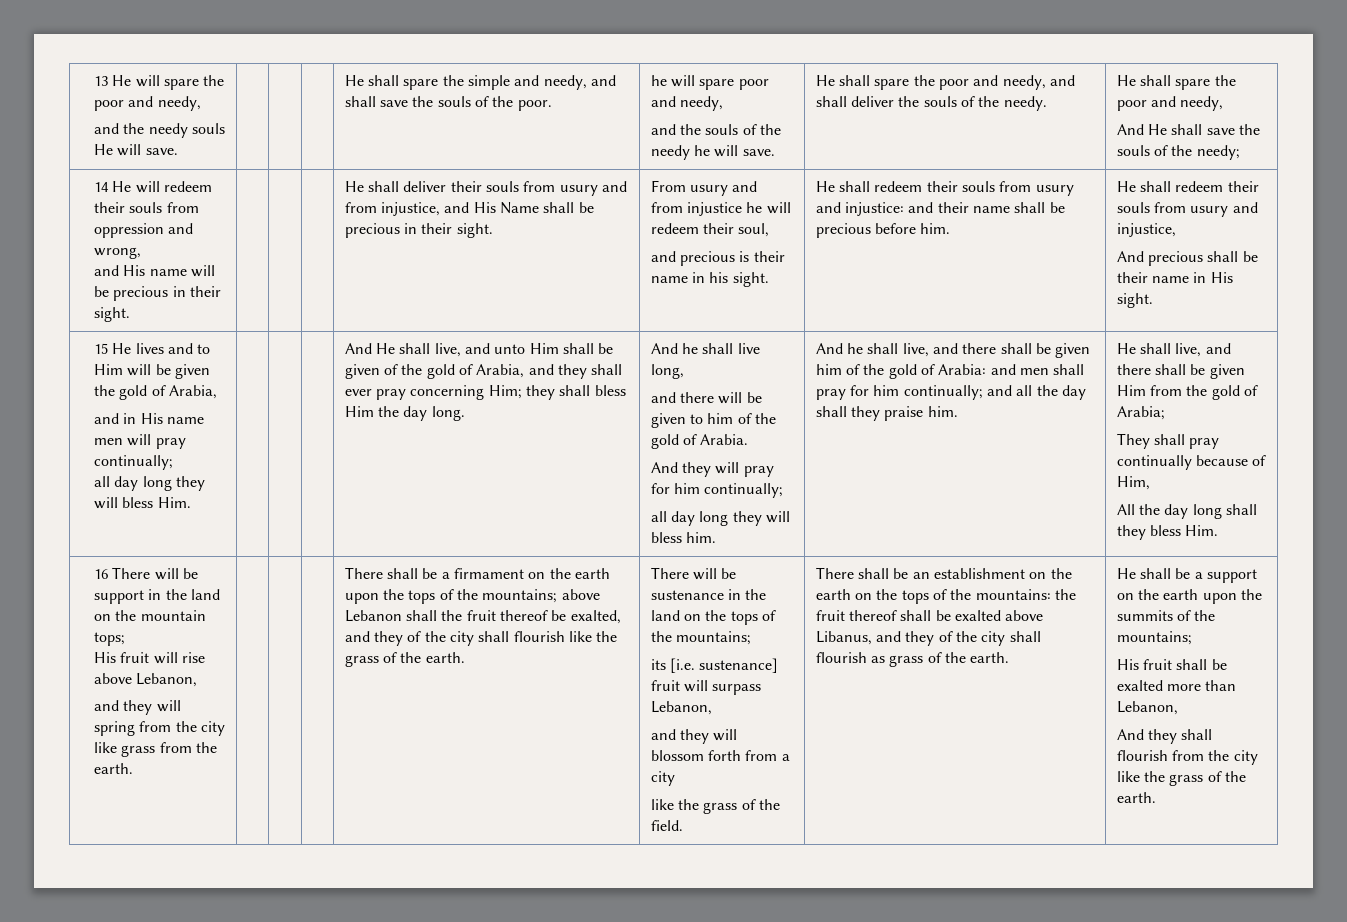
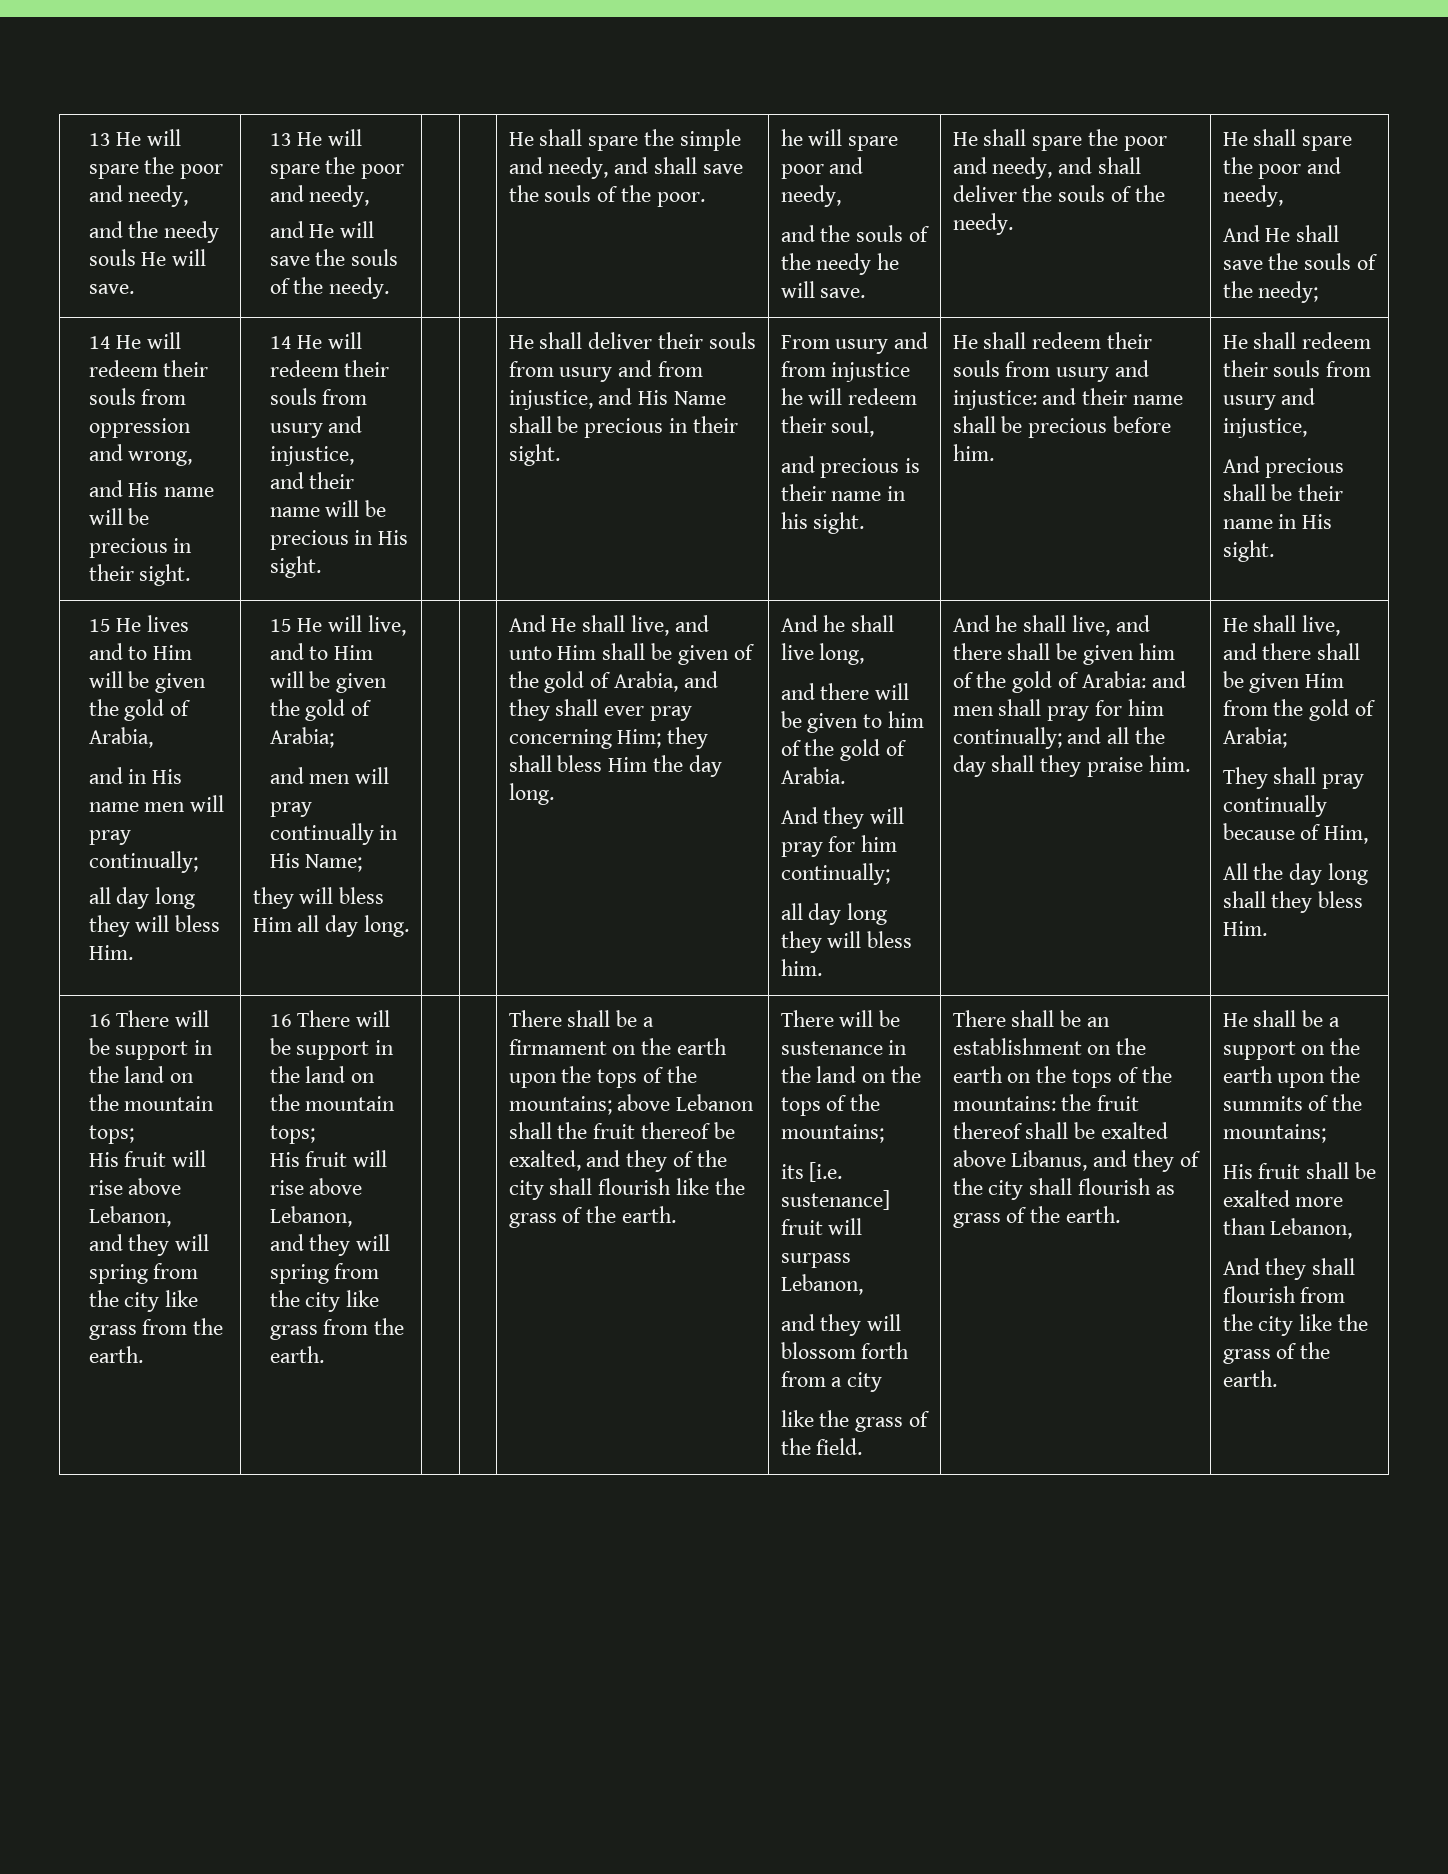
- and the needy souls He will save.
+ and the needy souls He will save. | 13 He will spare the poor and needy,
+ and He will save the souls of the needy.
+ 14 He will redeem their souls from usury and injustice,
+ and their name will be precious in His sight.
+ 15 He will live, and to Him will be given the gold of Arabia;
+ and men will pray continually in His Name;
+ they will bless Him all day long.
+ and they will spring from the city like grass from the earth. | 16 There will be support in the land on the mountain tops;
+ His fruit will rise above Lebanon,

